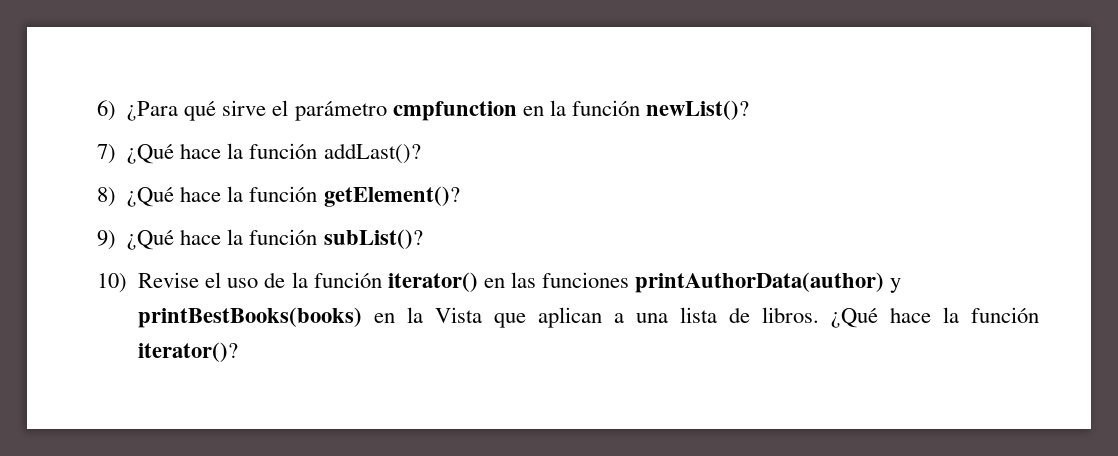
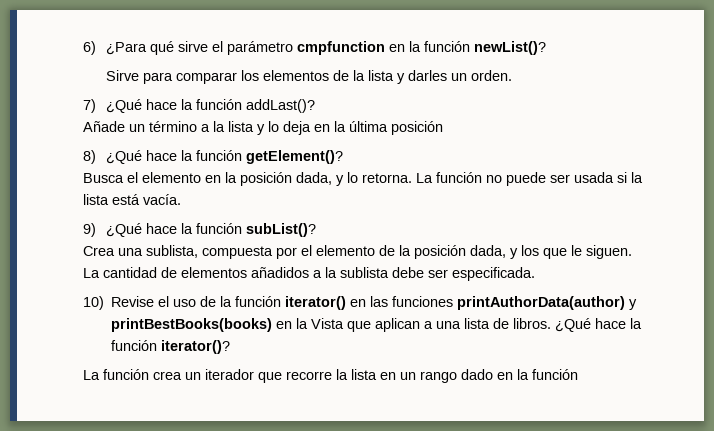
+ Sirve para comparar los elementos de la lista y darles un orden.
+ Añade un término a la lista y lo deja en la última posición
+ Busca el elemento en la posición dada, y lo retorna. La función no puede ser usada si la lista está vacía.
+ Crea una sublista, compuesta por el elemento de la posición dada, y los que le siguen. La cantidad de elementos añadidos a la sublista debe ser especificada.
+ La función crea un iterador que recorre la lista en un rango dado en la función

